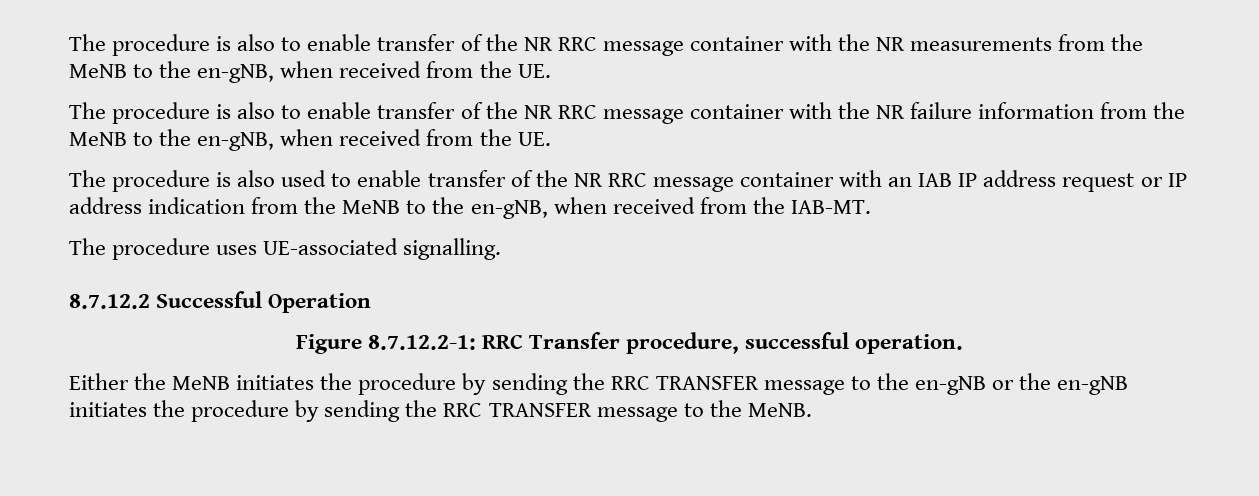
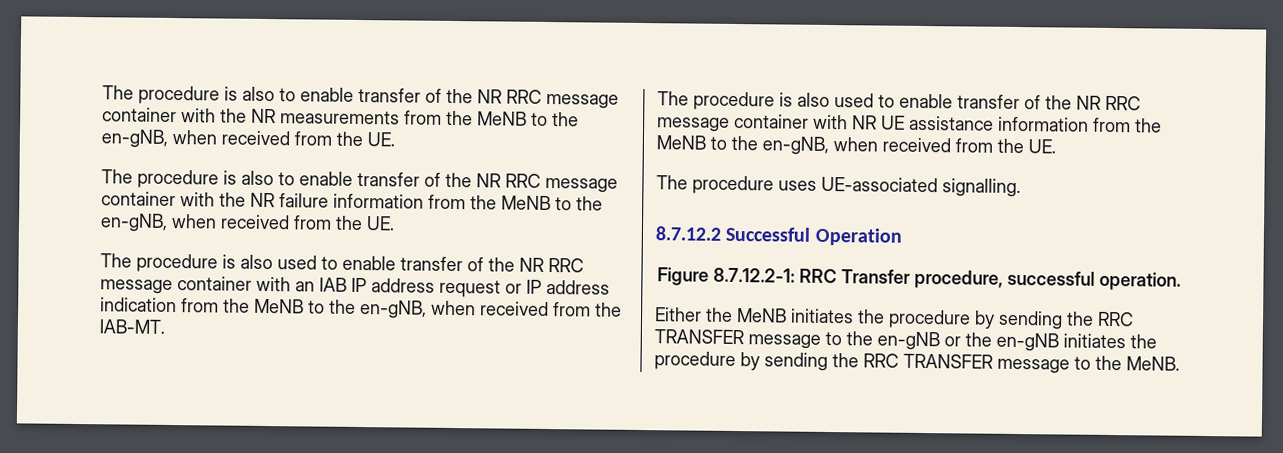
+ The procedure is also used to enable transfer of the NR RRC message container with NR UE assistance information from the MeNB to the en-gNB, when received from the UE.

